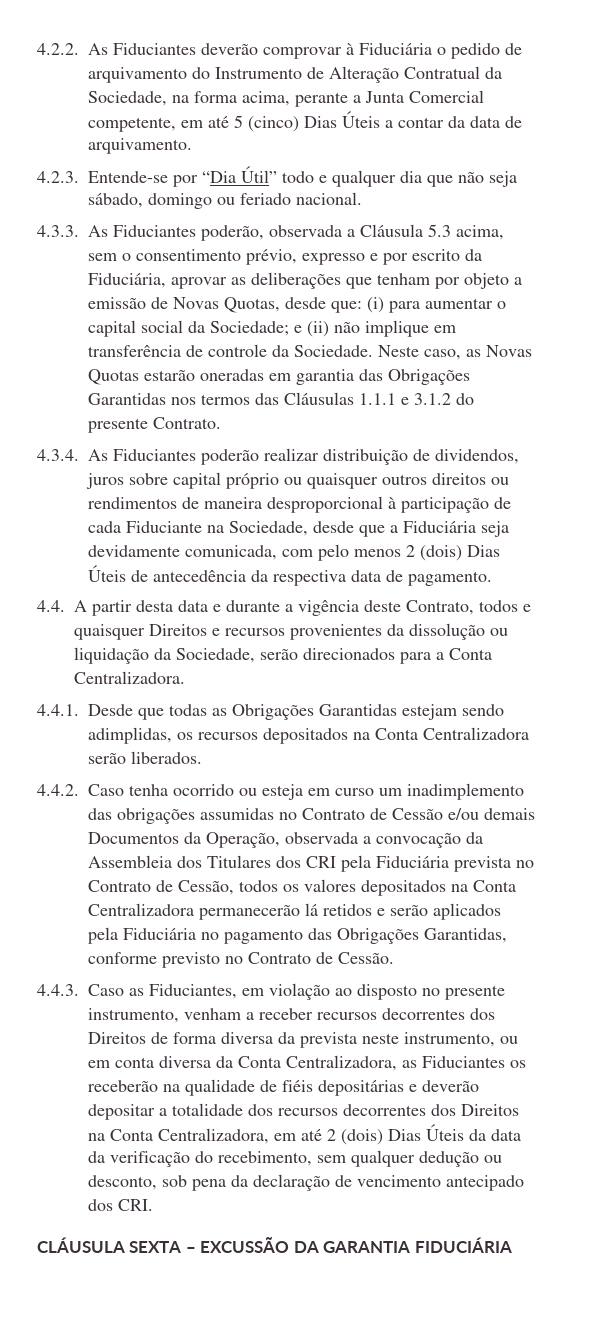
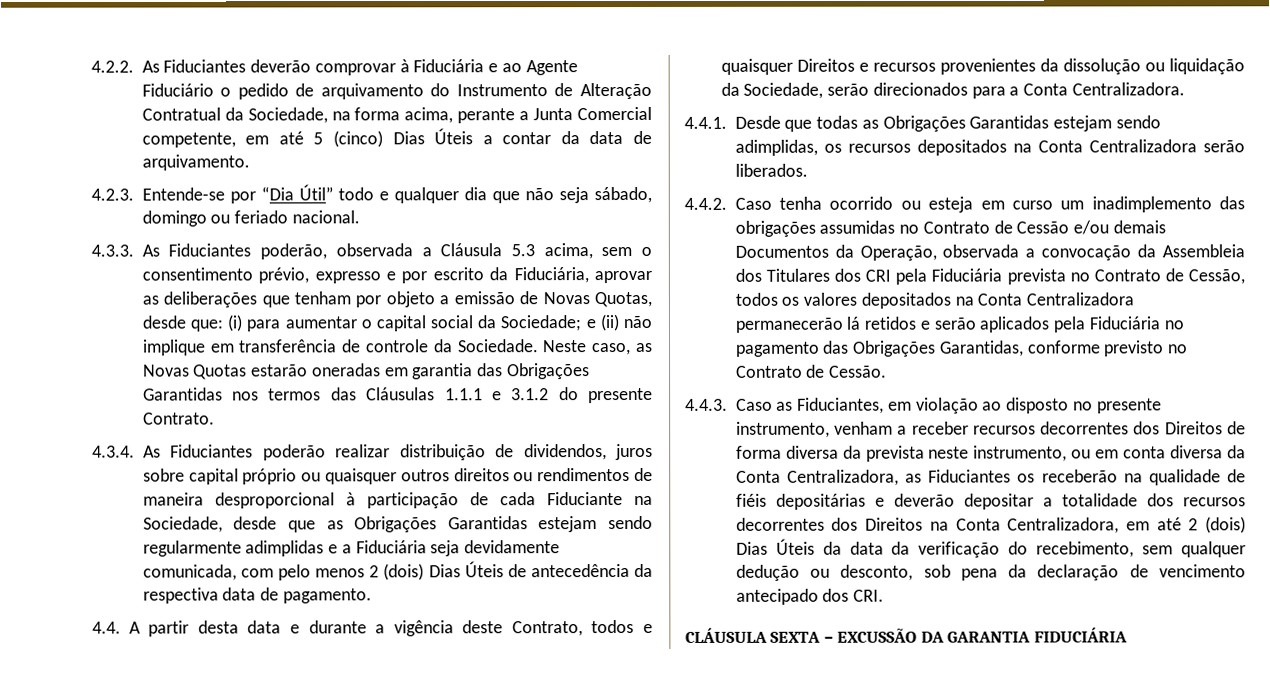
- 4.2.2. As Fiduciantes deverão comprovar à Fiduciária o pedido de arquivamento do Instrumento de Alteração Contratual da Sociedade, na forma acima, perante a Junta Comercial competente, em até 5 (cinco) Dias Úteis a contar da data de arquivamento.
+ 4.2.2. As Fiduciantes deverão comprovar à Fiduciária e ao Agente Fiduciário o pedido de arquivamento do Instrumento de Alteração Contratual da Sociedade, na forma acima, perante a Junta Comercial competente, em até 5 (cinco) Dias Úteis a contar da data de arquivamento.
- 4.3.4. As Fiduciantes poderão realizar distribuição de dividendos, juros sobre capital próprio ou quaisquer outros direitos ou rendimentos de maneira desproporcional à participação de cada Fiduciante na Sociedade, desde que a Fiduciária seja devidamente comunicada, com pelo menos 2 (dois) Dias Úteis de antecedência da respectiva data de pagamento.
+ 4.3.4. As Fiduciantes poderão realizar distribuição de dividendos, juros sobre capital próprio ou quaisquer outros direitos ou rendimentos de maneira desproporcional à participação de cada Fiduciante na Sociedade, desde que as Obrigações Garantidas estejam sendo regularmente adimplidas e a Fiduciária seja devidamente comunicada, com pelo menos 2 (dois) Dias Úteis de antecedência da respectiva data de pagamento.

